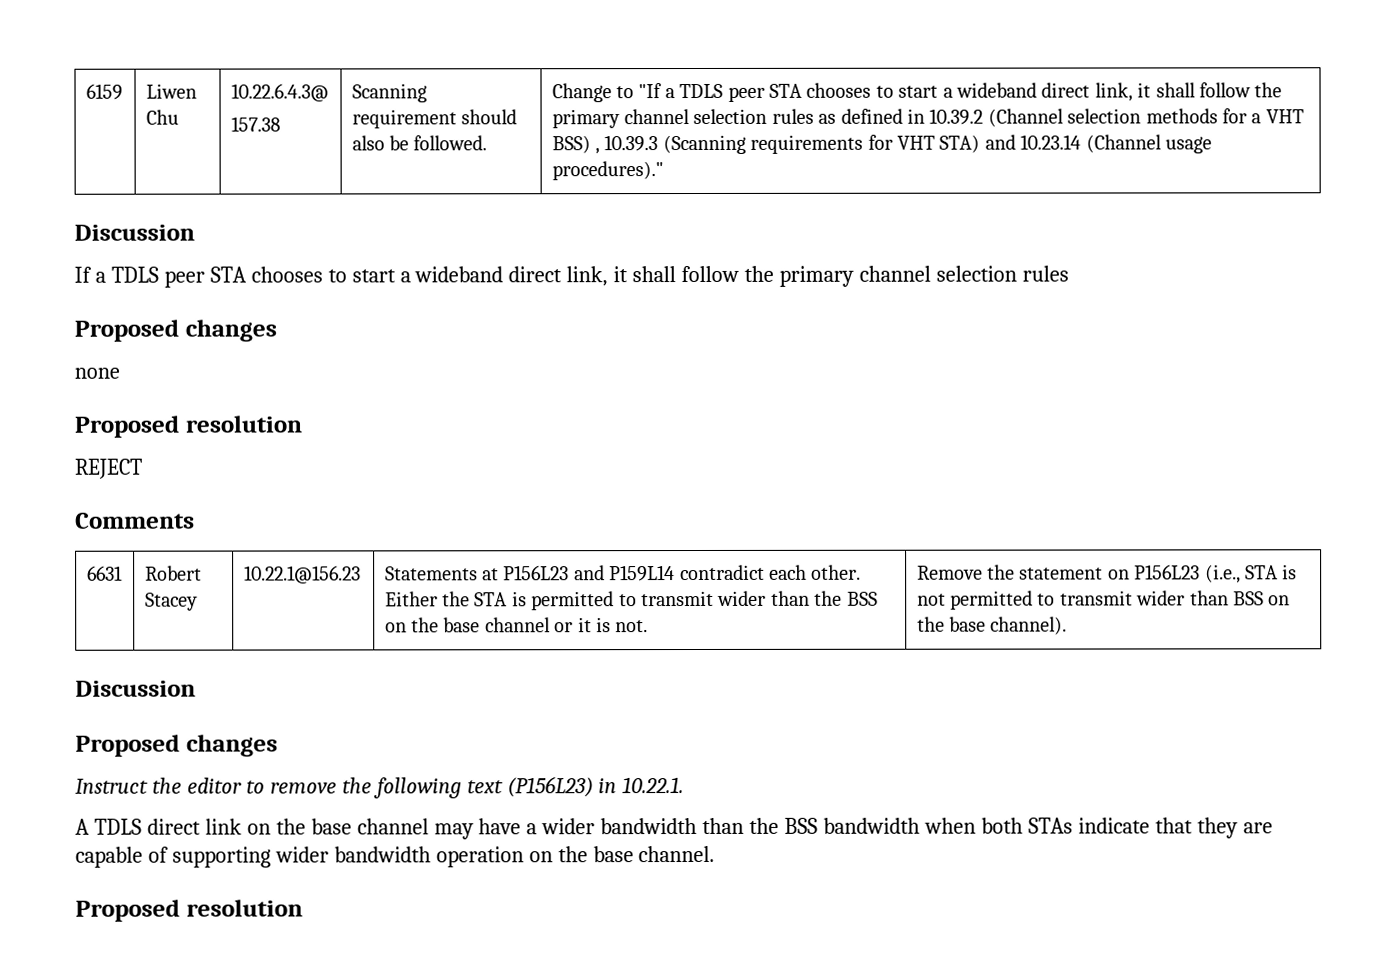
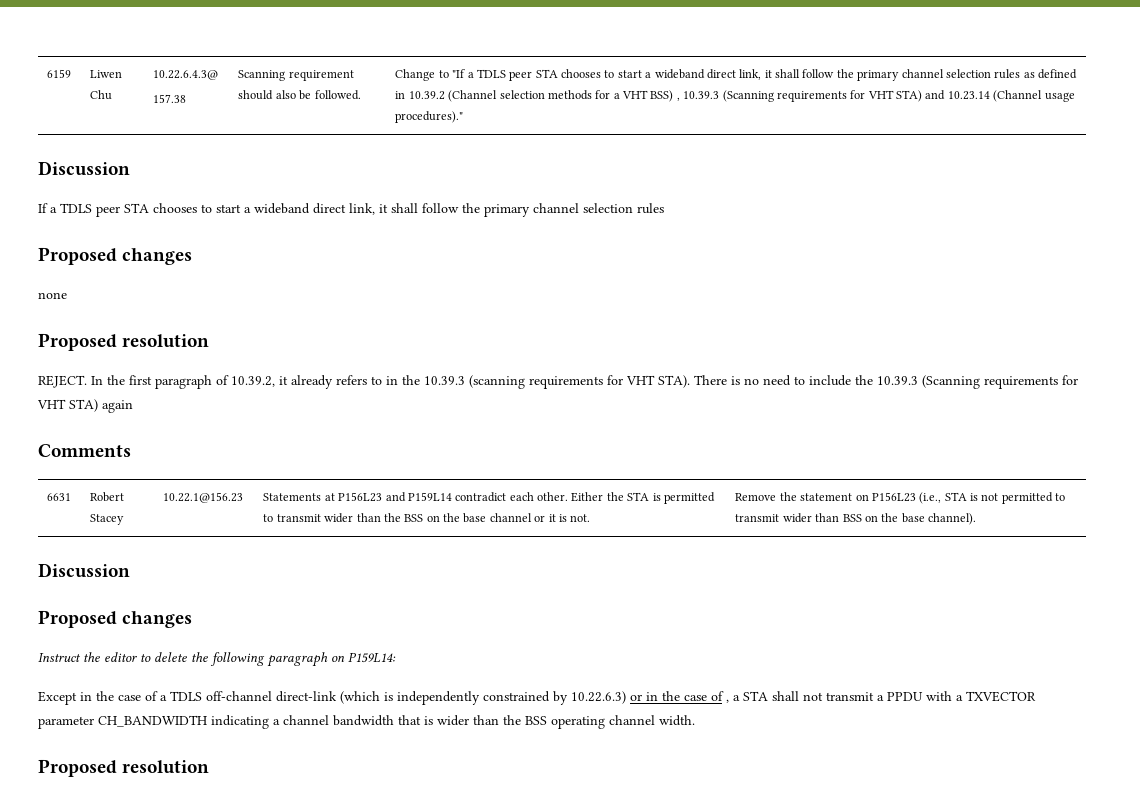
- REJECT
+ REJECT. In the first paragraph of 10.39.2, it already refers to in the 10.39.3 (scanning requirements for VHT STA). There is no need to include the 10.39.3 (Scanning requirements for VHT STA) again
- Instruct the editor to remove the following text (P156L23) in 10.22.1.
- A TDLS direct link on the base channel may have a wider bandwidth than the BSS bandwidth when both STAs indicate that they are capable of supporting wider bandwidth operation on the base channel.
+ Instruct the editor to delete the following paragraph on P159L14:
+ Except in the case of a TDLS off-channel direct-link (which is independently constrained by 10.22.6.3) or in the case of , a STA shall not transmit a PPDU with a TXVECTOR parameter CH_BANDWIDTH indicating a channel bandwidth that is wider than the BSS operating channel width.

